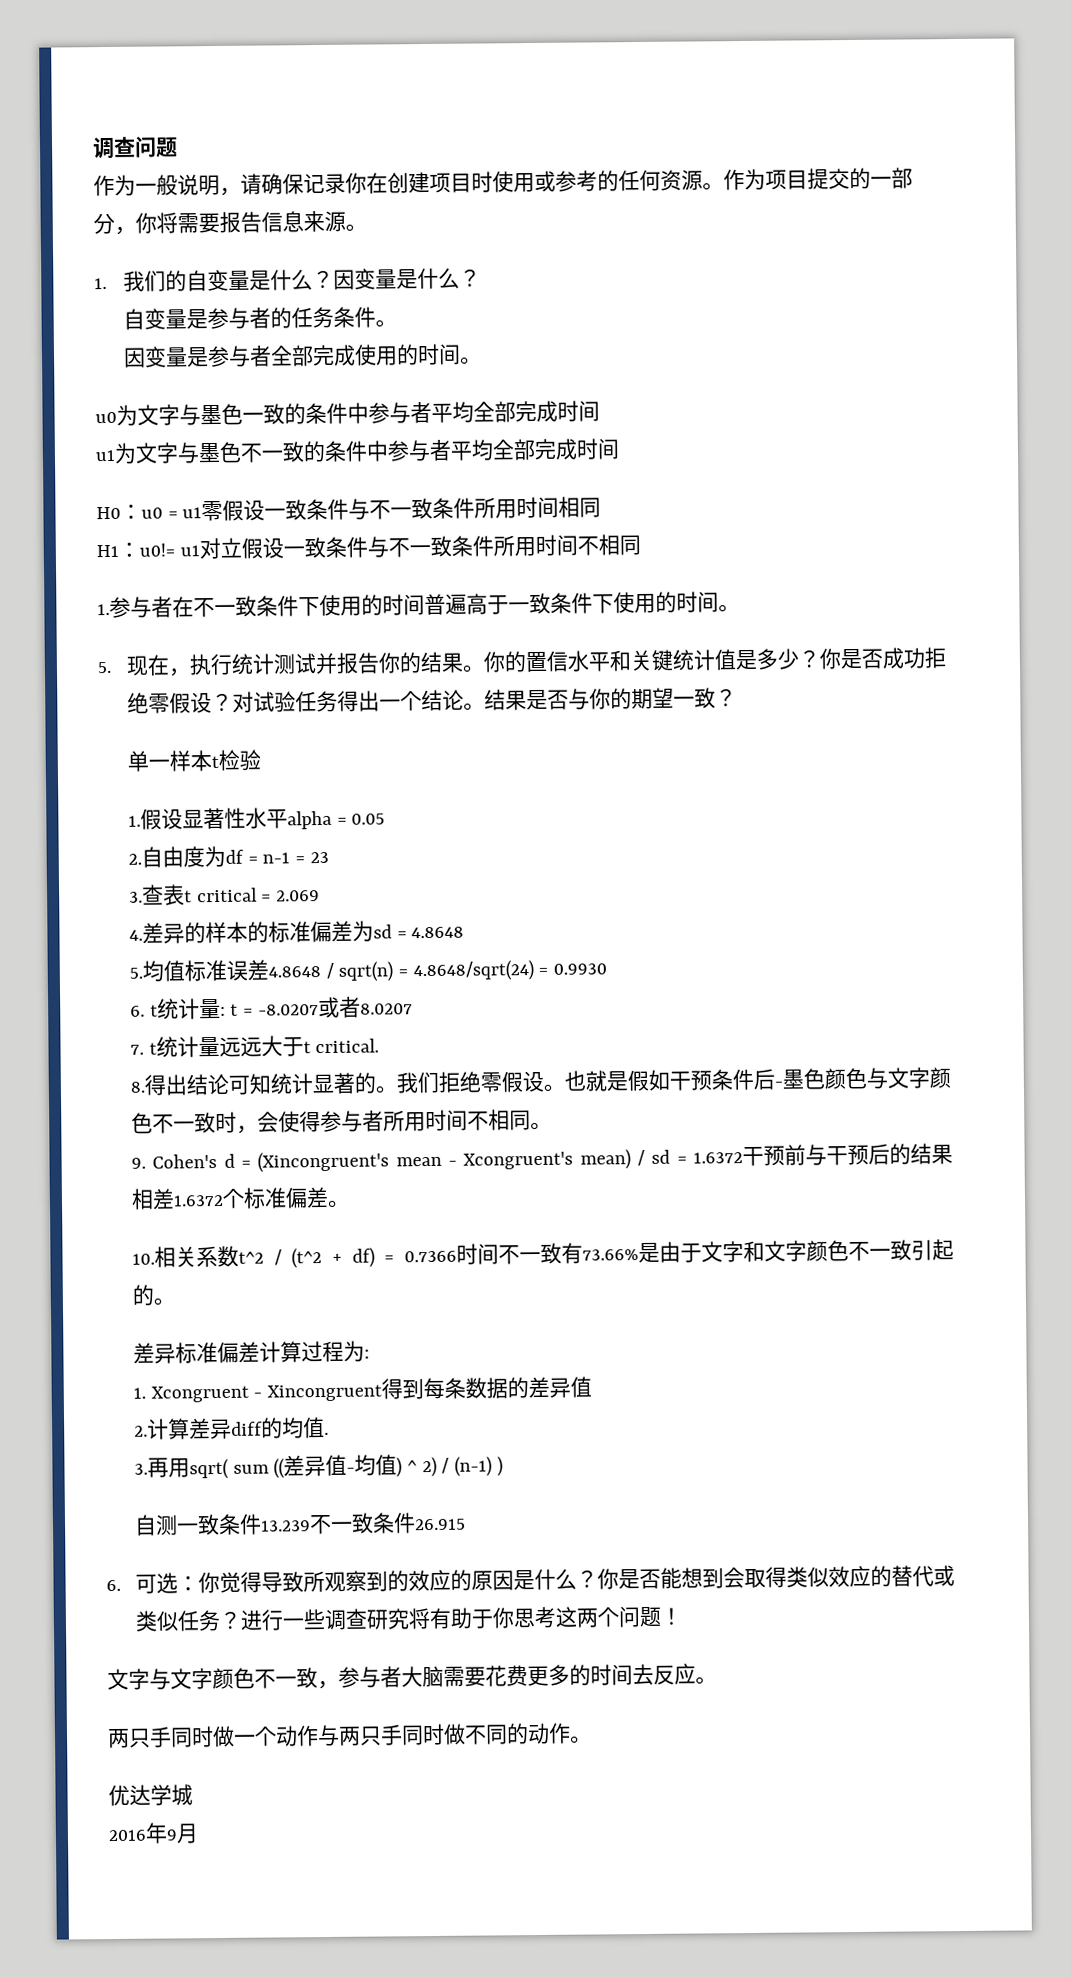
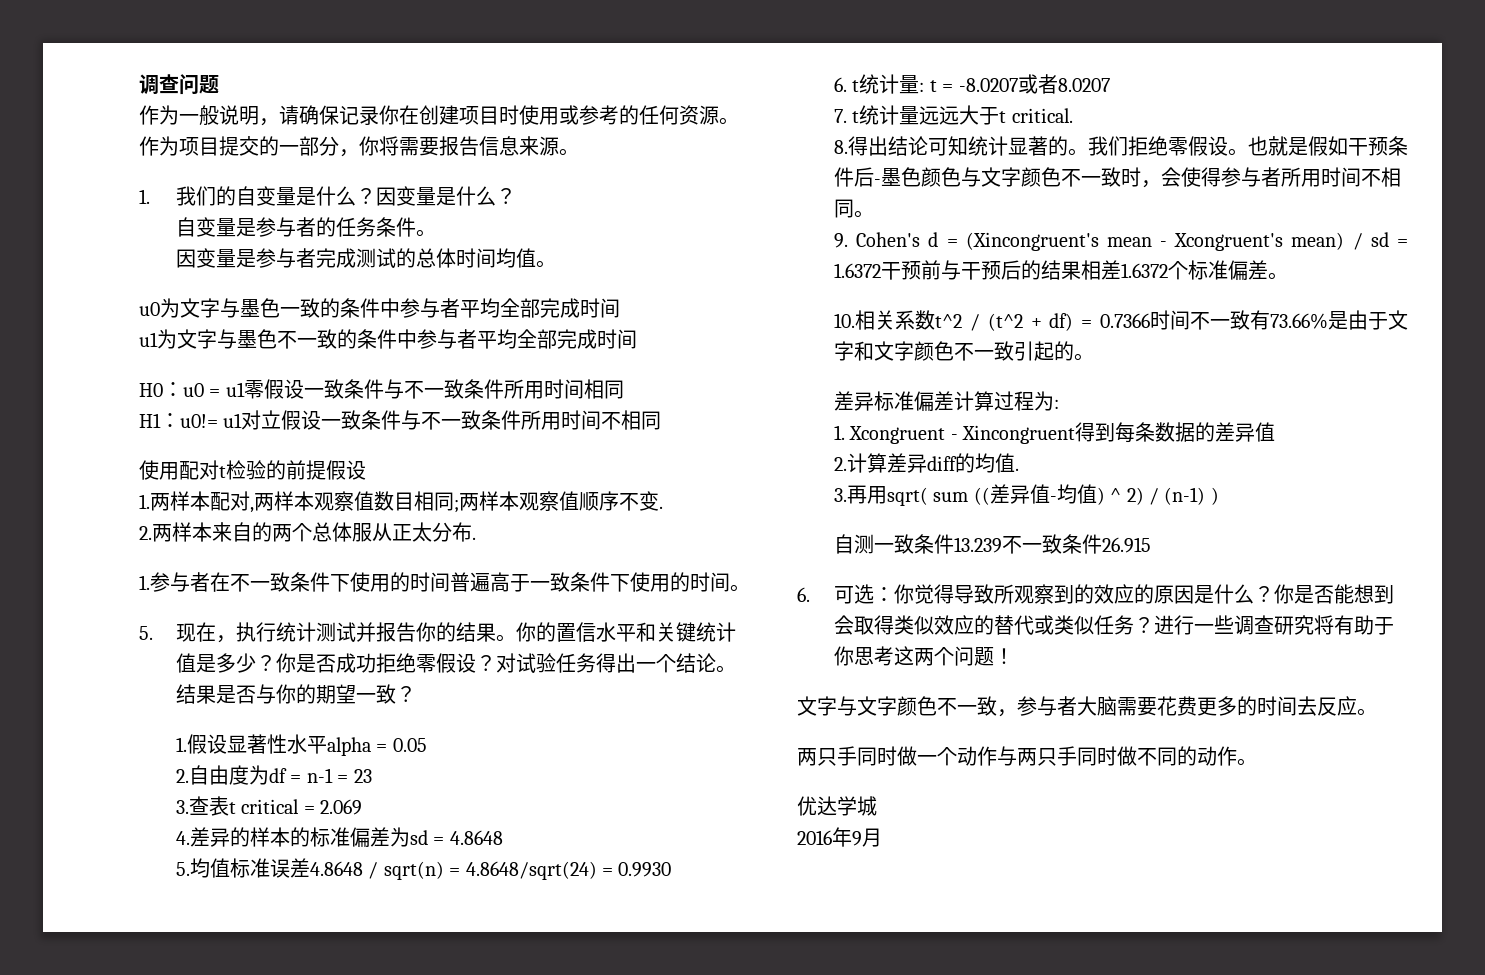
- 因变量是参与者全部完成使用的时间。
+ 因变量是参与者完成测试的总体时间均值。
+ 使用配对t检验的前提假设
+ 1.两样本配对,两样本观察值数目相同;两样本观察值顺序不变.
+ 2.两样本来自的两个总体服从正太分布.
- 单一样本t检验

